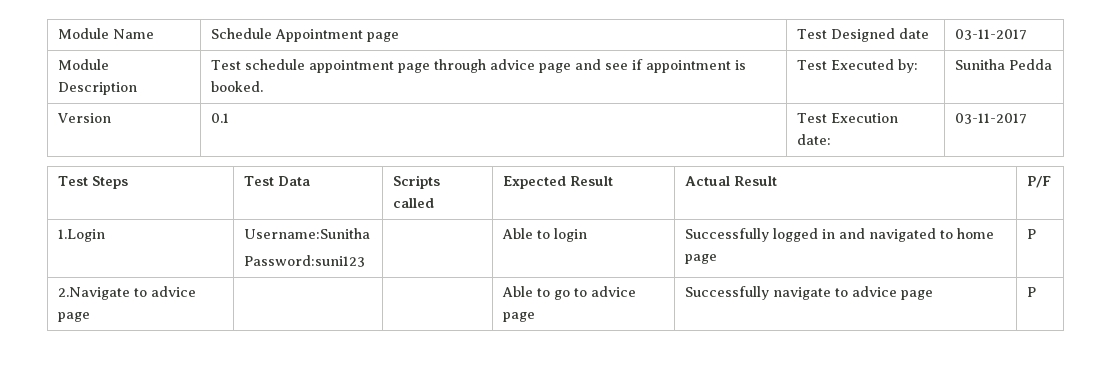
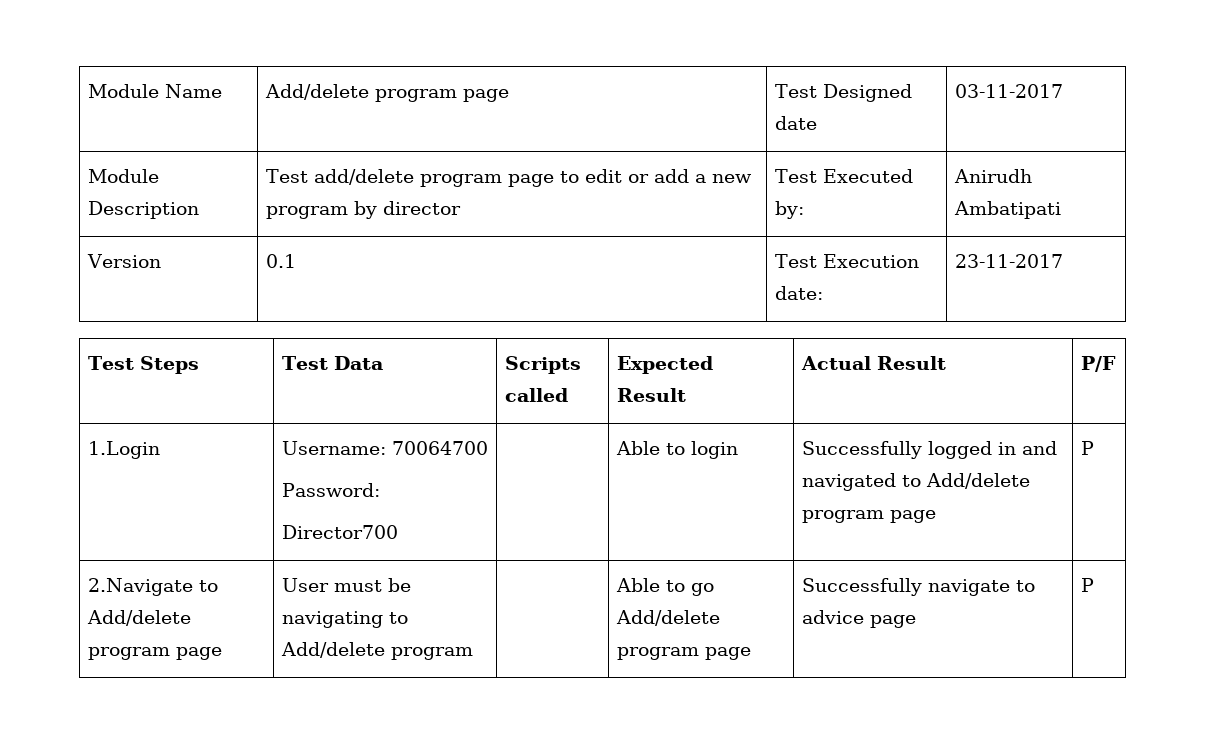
- Module Name | Schedule Appointment page | Test Designed date | 03-11-2017
+ Module Name | Add/delete program page | Test Designed date | 03-11-2017
- Module Description | Test schedule appointment page through advice page and see if appointment is booked. | Test Executed by: | Sunitha Pedda
+ Module Description | Test add/delete program page to edit or add a new program by director | Test Executed by: | Anirudh Ambatipati
- Version | 0.1 | Test Execution date: | 03-11-2017
+ Version | 0.1 | Test Execution date: | 23-11-2017
- 1.Login | Username:Sunitha
- Password:suni123 | | Able to login | Successfully logged in and navigated to home page | P
+ 1.Login | Username: 70064700
+ Password:
+ Director700 | | Able to login | Successfully logged in and navigated to Add/delete program page | P
- 2.Navigate to advice page | | | Able to go to advice page | Successfully navigate to advice page | P
+ 2.Navigate to Add/delete program page | User must be navigating to Add/delete program | | Able to go Add/delete program page | Successfully navigate to advice page | P

